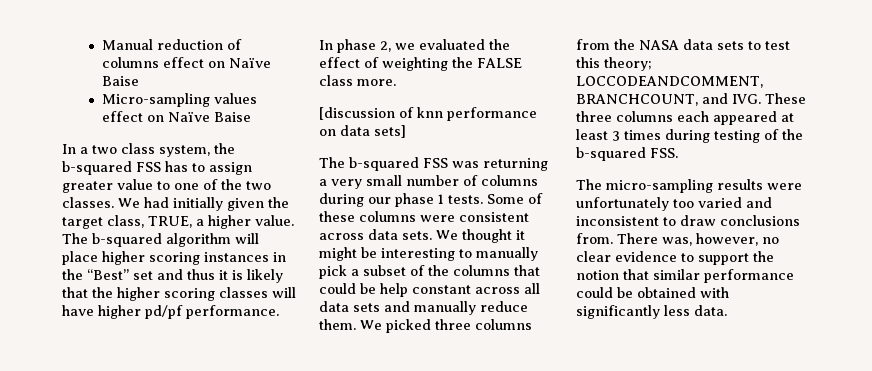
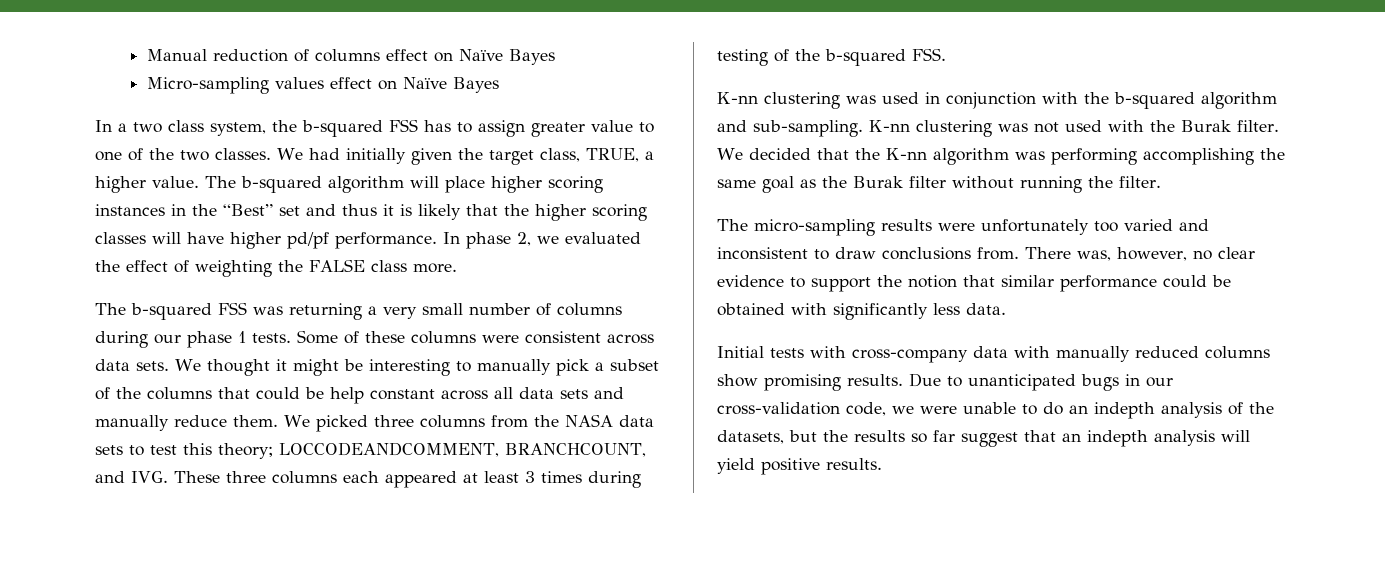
- Manual reduction of columns effect on Naïve Baise
+ Manual reduction of columns effect on Naïve Bayes
- Micro-sampling values effect on Naïve Baise
+ Micro-sampling values effect on Naïve Bayes
- [discussion of knn performance on data sets]
+ K-nn clustering was used in conjunction with the b-squared algorithm and sub-sampling. K-nn clustering was not used with the Burak filter. We decided that the K-nn algorithm was performing accomplishing the same goal as the Burak filter without running the filter.
+ Initial tests with cross-company data with manually reduced columns show promising results. Due to unanticipated bugs in our cross-validation code, we were unable to do an indepth analysis of the datasets, but the results so far suggest that an indepth analysis will yield positive results.

